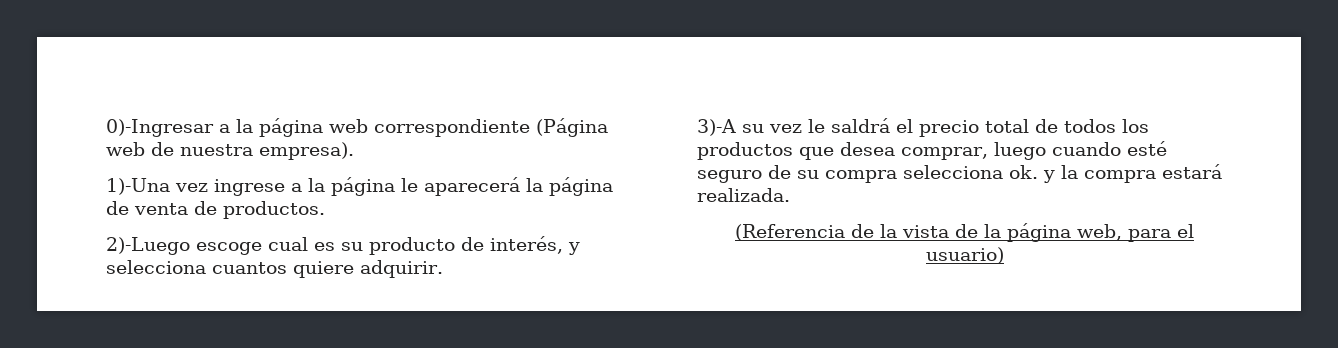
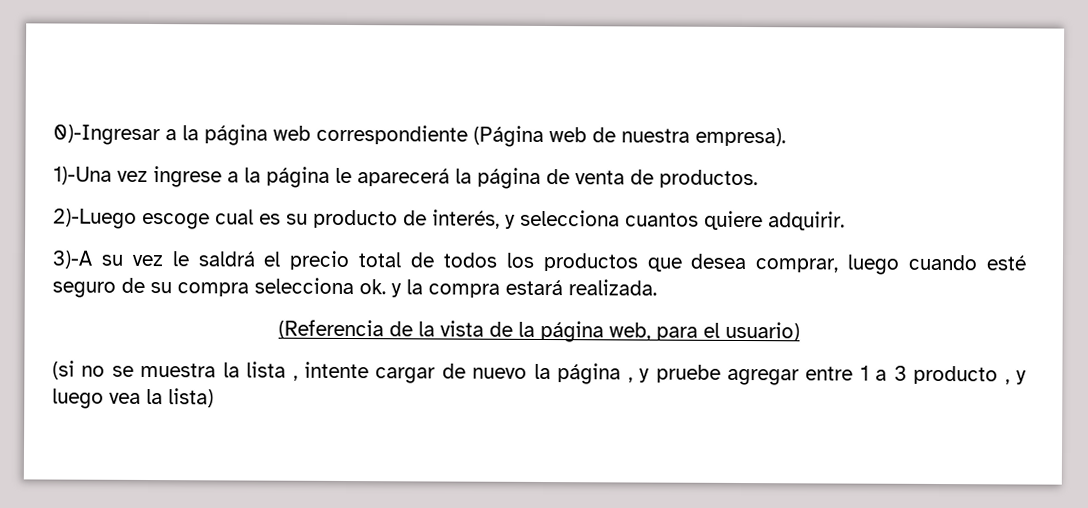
+ (si no se muestra la lista , intente cargar de nuevo la página , y pruebe agregar entre 1 a 3 producto , y luego vea la lista)

